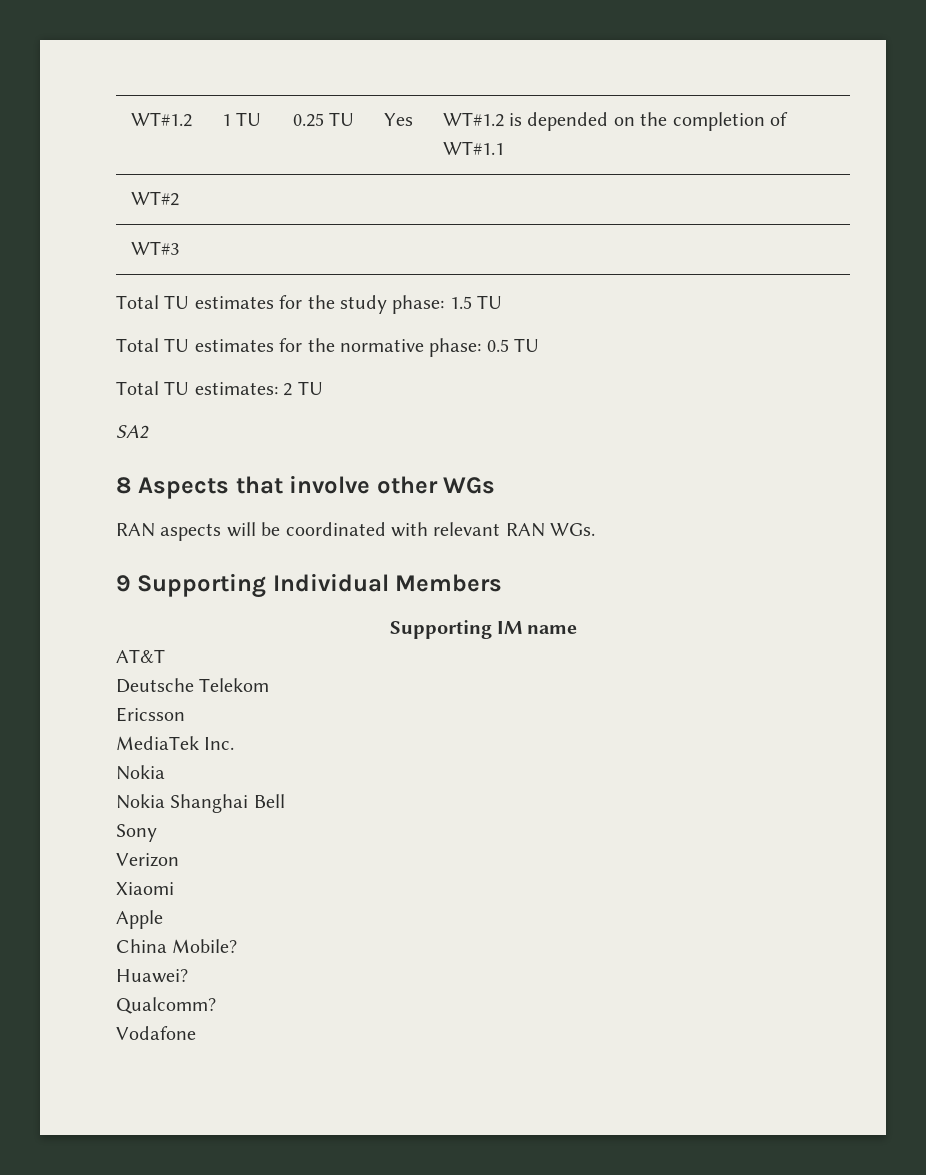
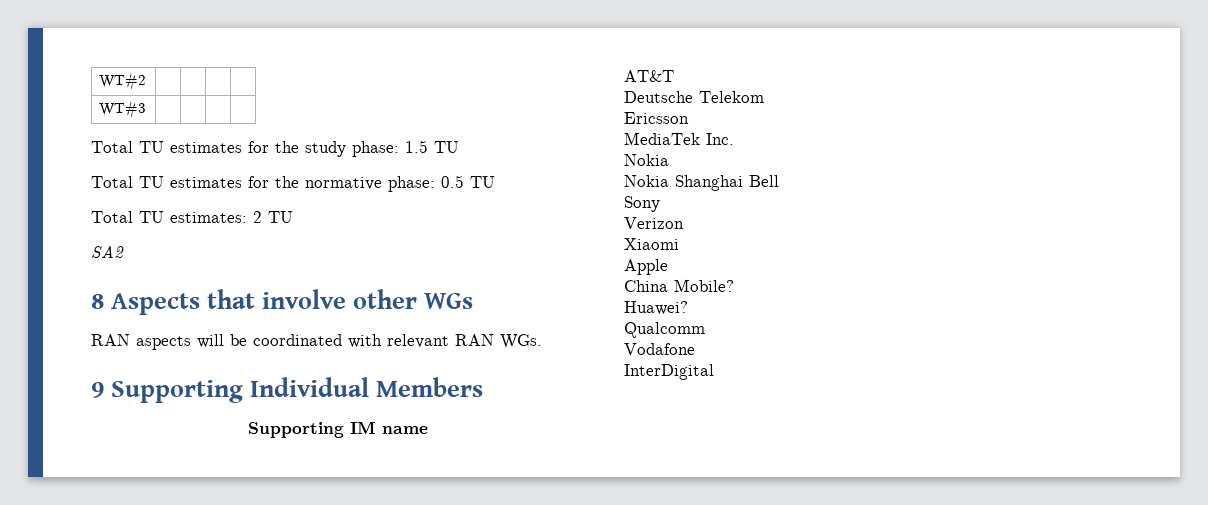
- WT#1.2 | 1 TU | 0.25 TU | Yes | WT#1.2 is depended on the completion of WT#1.1
- Qualcomm?
+ Qualcomm
+ InterDigital

